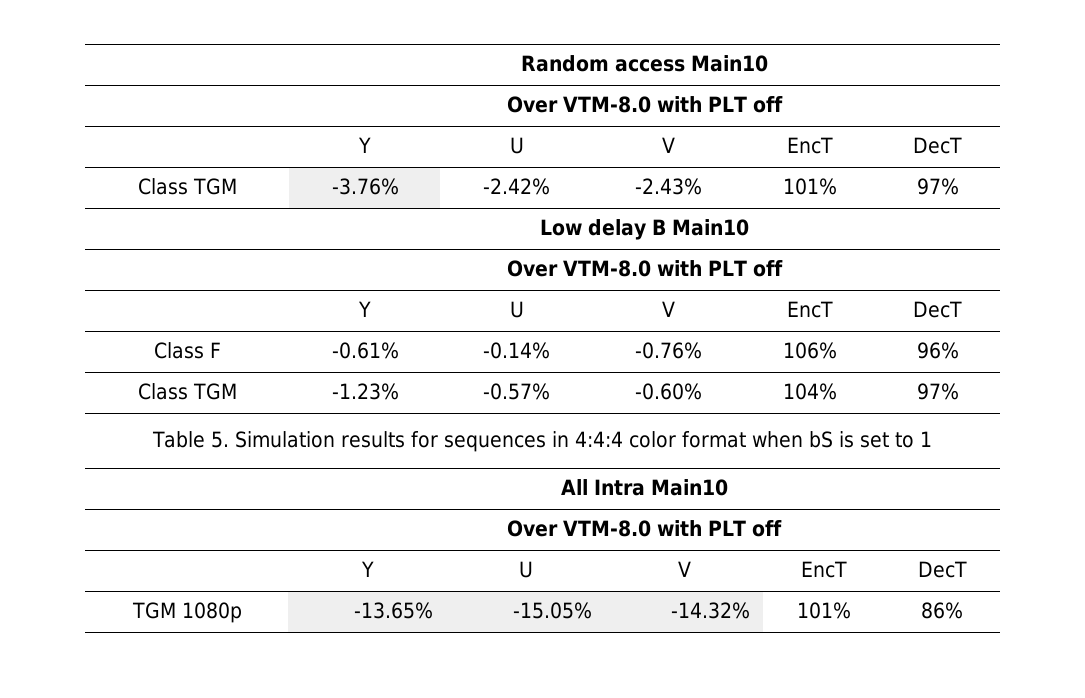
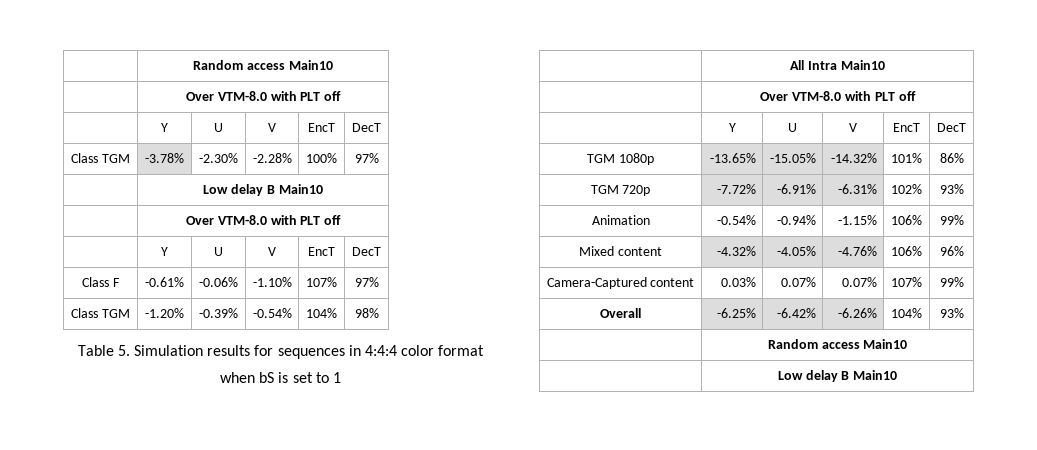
- Class TGM | -3.76% | -2.42% | -2.43% | 101% | 97%
+ Class TGM | -3.78% | -2.30% | -2.28% | 100% | 97%
- Class F | -0.61% | -0.14% | -0.76% | 106% | 96%
- Class TGM | -1.23% | -0.57% | -0.60% | 104% | 97%
+ Class F | -0.61% | -0.06% | -1.10% | 107% | 97%
+ Class TGM | -1.20% | -0.39% | -0.54% | 104% | 98%
+ TGM 720p | -7.72% | -6.91% | -6.31% | 102% | 93%
+ Animation | -0.54% | -0.94% | -1.15% | 106% | 99%
+ Mixed content | -4.32% | -4.05% | -4.76% | 106% | 96%
+ Camera-Captured content | 0.03% | 0.07% | 0.07% | 107% | 99%
+ Overall | -6.25% | -6.42% | -6.26% | 104% | 93%
+ | Random access Main10
+ | Low delay B Main10

